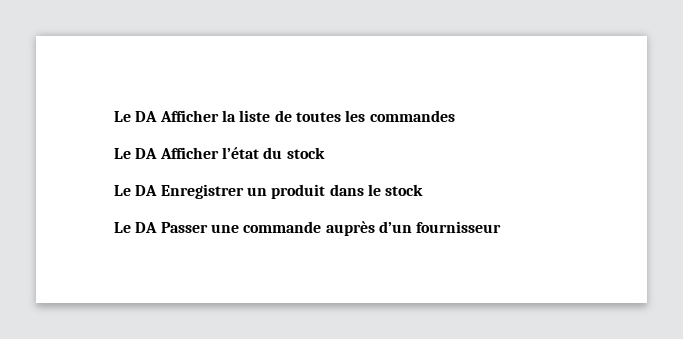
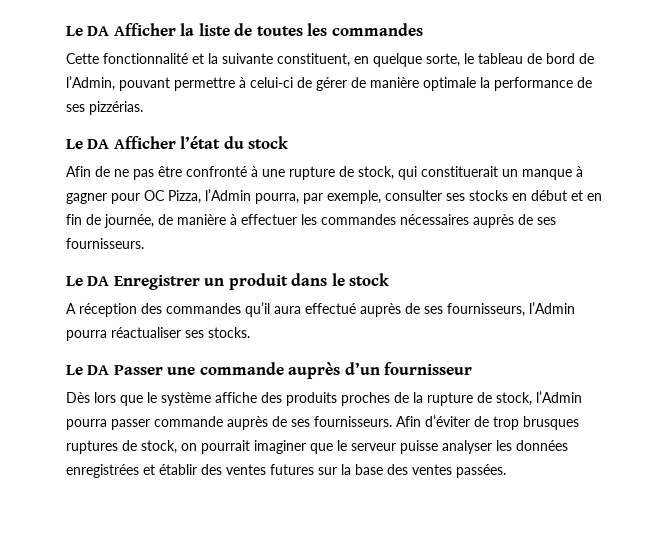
+ Cette fonctionnalité et la suivante constituent, en quelque sorte, le tableau de bord de l’Admin, pouvant permettre à celui-ci de gérer de manière optimale la performance de ses pizzérias.
+ Afin de ne pas être confronté à une rupture de stock, qui constituerait un manque à gagner pour OC Pizza, l’Admin pourra, par exemple, consulter ses stocks en début et en fin de journée, de manière à effectuer les commandes nécessaires auprès de ses fournisseurs.
+ A réception des commandes qu’il aura effectué auprès de ses fournisseurs, l’Admin pourra réactualiser ses stocks.
+ Dès lors que le système affiche des produits proches de la rupture de stock, l’Admin pourra passer commande auprès de ses fournisseurs. Afin d’éviter de trop brusques ruptures de stock, on pourrait imaginer que le serveur puisse analyser les données enregistrées et établir des ventes futures sur la base des ventes passées.

